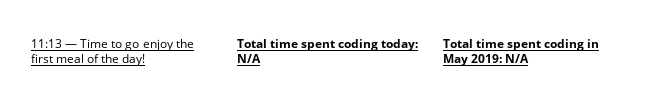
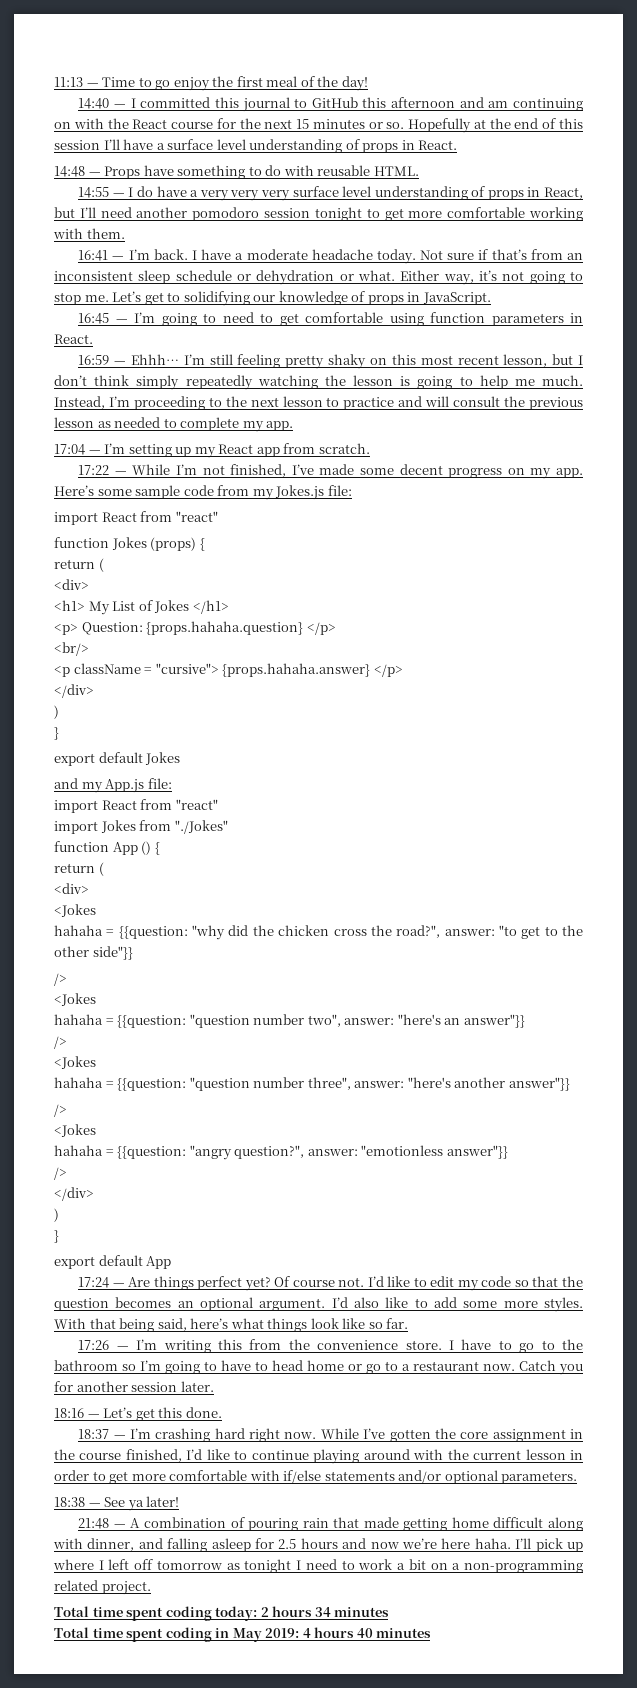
+ 14:40 — I committed this journal to GitHub this afternoon and am continuing on with the React course for the next 15 minutes or so. Hopefully at the end of this session I’ll have a surface level understanding of props in React.
+ 14:48 — Props have something to do with reusable HTML.
+ 14:55 — I do have a very very very surface level understanding of props in React, but I’ll need another pomodoro session tonight to get more comfortable working with them.
+ 16:41 — I’m back. I have a moderate headache today. Not sure if that’s from an inconsistent sleep schedule or dehydration or what. Either way, it’s not going to stop me. Let’s get to solidifying our knowledge of props in JavaScript.
+ 16:45 — I’m going to need to get comfortable using function parameters in React.
+ 16:59 — Ehhh… I’m still feeling pretty shaky on this most recent lesson, but I don’t think simply repeatedly watching the lesson is going to help me much. Instead, I’m proceeding to the next lesson to practice and will consult the previous lesson as needed to complete my app.
+ 17:04 — I’m setting up my React app from scratch.
+ 17:22 — While I’m not finished, I’ve made some decent progress on my app. Here’s some sample code from my Jokes.js file:
+ import React from "react"
+ function Jokes (props) {
+ return (
+ <div>
+ <h1> My List of Jokes </h1>
+ <p> Question: {props.hahaha.question} </p>
+ <br/>
+ <p className = "cursive"> {props.hahaha.answer} </p>
+ </div>
+ )
+ }
+ export default Jokes
+ and my App.js file:
+ import React from "react"
+ import Jokes from "./Jokes"
+ function App () {
+ return (
+ <div>
+ <Jokes
+ hahaha = {{question: "why did the chicken cross the road?", answer: "to get to the other side"}}
+ />
+ <Jokes
+ hahaha = {{question: "question number two", answer: "here's an answer"}}
+ />
+ <Jokes
+ hahaha = {{question: "question number three", answer: "here's another answer"}}
+ />
+ <Jokes
+ hahaha = {{question: "angry question?", answer: "emotionless answer"}}
+ />
+ </div>
+ )
+ }
+ export default App
+ 17:24 — Are things perfect yet? Of course not. I’d like to edit my code so that the question becomes an optional argument. I’d also like to add some more styles. With that being said, here’s what things look like so far.
+ 17:26 — I’m writing this from the convenience store. I have to go to the bathroom so I’m going to have to head home or go to a restaurant now. Catch you for another session later.
+ 18:16 — Let’s get this done.
+ 18:37 — I’m crashing hard right now. While I’ve gotten the core assignment in the course finished, I’d like to continue playing around with the current lesson in order to get more comfortable with if/else statements and/or optional parameters.
+ 18:38 — See ya later!
+ 21:48 — A combination of pouring rain that made getting home difficult along with dinner, and falling asleep for 2.5 hours and now we’re here haha. I’ll pick up where I left off tomorrow as tonight I need to work a bit on a non-programming related project.
- Total time spent coding today: N/A
+ Total time spent coding today: 2 hours 34 minutes
- Total time spent coding in May 2019: N/A
+ Total time spent coding in May 2019: 4 hours 40 minutes

